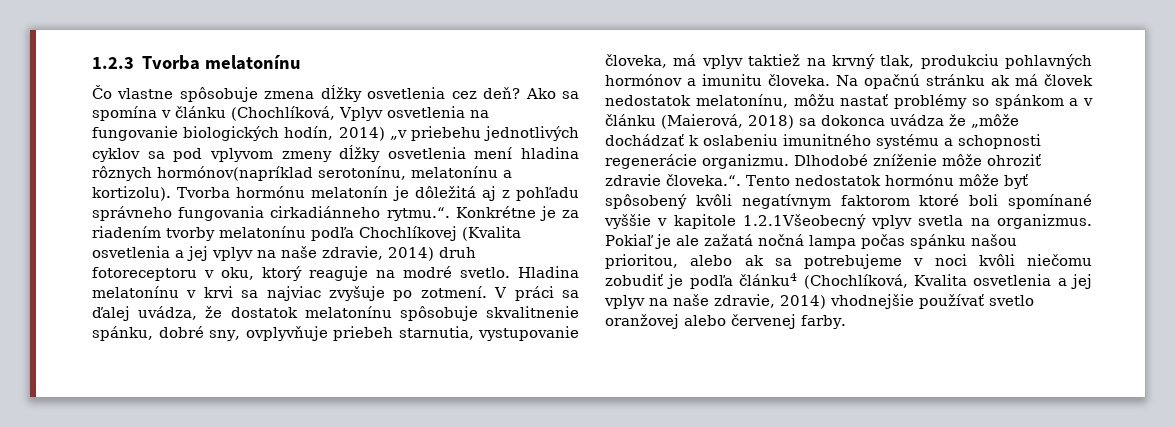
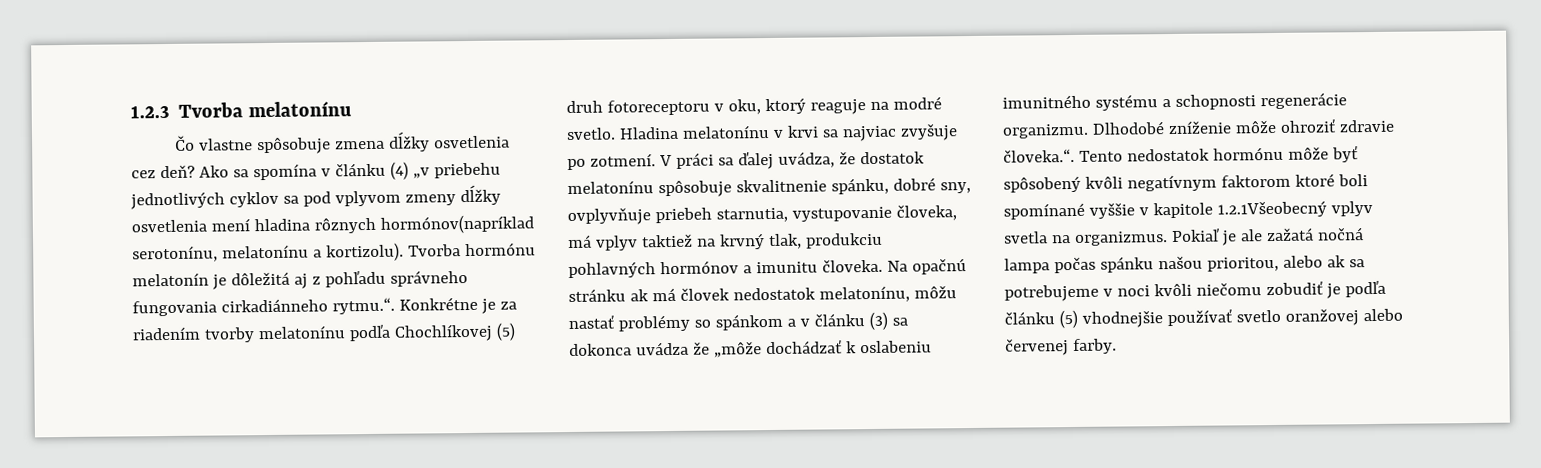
- Ako sa spomína v článku (Chochlíková, Vplyv osvetlenia na fungovanie biologických hodín, 2014) „v priebehu jednotlivých cyklov sa pod vplyvom zmeny dĺžky osvetlenia mení hladina rôznych hormónov(napríklad serotonínu, melatonínu a kortizolu).
+ Ako sa spomína v článku (4) „v priebehu jednotlivých cyklov sa pod vplyvom zmeny dĺžky osvetlenia mení hladina rôznych hormónov(napríklad serotonínu, melatonínu a kortizolu).
- Tvorba hormónu melatonín je dôležitá aj z pohľadu správneho fungovania cirkadiánneho rytmu.“. Konkrétne je za riadením tvorby melatonínu podľa Chochlíkovej (Kvalita osvetlenia a jej vplyv na naše zdravie, 2014) druh fotoreceptoru v oku, ktorý reaguje na modré svetlo.
+ Tvorba hormónu melatonín je dôležitá aj z pohľadu správneho fungovania cirkadiánneho rytmu.“. Konkrétne je za riadením tvorby melatonínu podľa Chochlíkovej (5) druh fotoreceptoru v oku, ktorý reaguje na modré svetlo.
- Na opačnú stránku ak má človek nedostatok melatonínu, môžu nastať problémy so spánkom a v článku (Maierová, 2018) sa dokonca uvádza že „môže dochádzať k oslabeniu imunitného systému a schopnosti regenerácie organizmu.
+ Na opačnú stránku ak má človek nedostatok melatonínu, môžu nastať problémy so spánkom a v článku (3) sa dokonca uvádza že „môže dochádzať k oslabeniu imunitného systému a schopnosti regenerácie organizmu.
- Pokiaľ je ale zažatá nočná lampa počas spánku našou prioritou, alebo ak sa potrebujeme v noci kvôli niečomu zobudiť je podľa článku4 (Chochlíková, Kvalita osvetlenia a jej vplyv na naše zdravie, 2014) vhodnejšie používať svetlo oranžovej alebo červenej farby.
+ Pokiaľ je ale zažatá nočná lampa počas spánku našou prioritou, alebo ak sa potrebujeme v noci kvôli niečomu zobudiť je podľa článku (5) vhodnejšie používať svetlo oranžovej alebo červenej farby.

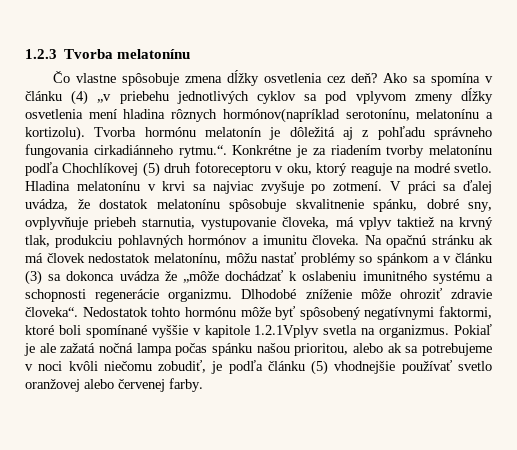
- Dlhodobé zníženie môže ohroziť zdravie človeka.“. Tento nedostatok hormónu môže byť spôsobený kvôli negatívnym faktorom ktoré boli spomínané vyššie v kapitole 1.2.1Všeobecný vplyv svetla na organizmus.
+ Dlhodobé zníženie môže ohroziť zdravie človeka“. Nedostatok tohto hormónu môže byť spôsobený negatívnymi faktormi, ktoré boli spomínané vyššie v kapitole 1.2.1Vplyv svetla na organizmus.
- Pokiaľ je ale zažatá nočná lampa počas spánku našou prioritou, alebo ak sa potrebujeme v noci kvôli niečomu zobudiť je podľa článku (5) vhodnejšie používať svetlo oranžovej alebo červenej farby.
+ Pokiaľ je ale zažatá nočná lampa počas spánku našou prioritou, alebo ak sa potrebujeme v noci kvôli niečomu zobudiť, je podľa článku (5) vhodnejšie používať svetlo oranžovej alebo červenej farby.

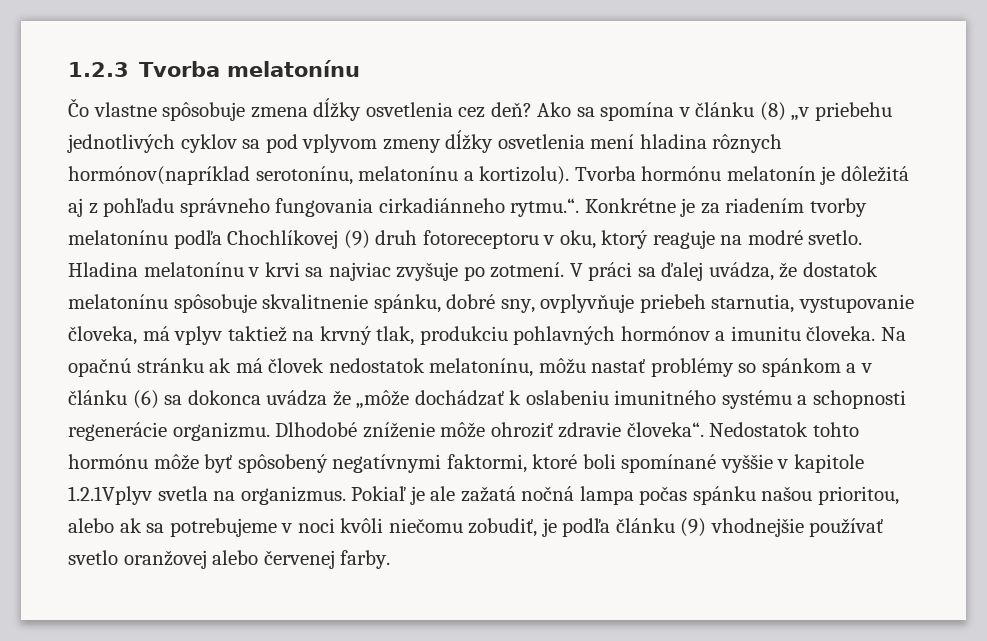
- Ako sa spomína v článku (4) „v priebehu jednotlivých cyklov sa pod vplyvom zmeny dĺžky osvetlenia mení hladina rôznych hormónov(napríklad serotonínu, melatonínu a kortizolu).
+ Ako sa spomína v článku (8) „v priebehu jednotlivých cyklov sa pod vplyvom zmeny dĺžky osvetlenia mení hladina rôznych hormónov(napríklad serotonínu, melatonínu a kortizolu).
- Tvorba hormónu melatonín je dôležitá aj z pohľadu správneho fungovania cirkadiánneho rytmu.“. Konkrétne je za riadením tvorby melatonínu podľa Chochlíkovej (5) druh fotoreceptoru v oku, ktorý reaguje na modré svetlo.
+ Tvorba hormónu melatonín je dôležitá aj z pohľadu správneho fungovania cirkadiánneho rytmu.“. Konkrétne je za riadením tvorby melatonínu podľa Chochlíkovej (9) druh fotoreceptoru v oku, ktorý reaguje na modré svetlo.
- Na opačnú stránku ak má človek nedostatok melatonínu, môžu nastať problémy so spánkom a v článku (3) sa dokonca uvádza že „môže dochádzať k oslabeniu imunitného systému a schopnosti regenerácie organizmu.
+ Na opačnú stránku ak má človek nedostatok melatonínu, môžu nastať problémy so spánkom a v článku (6) sa dokonca uvádza že „môže dochádzať k oslabeniu imunitného systému a schopnosti regenerácie organizmu.
- Pokiaľ je ale zažatá nočná lampa počas spánku našou prioritou, alebo ak sa potrebujeme v noci kvôli niečomu zobudiť, je podľa článku (5) vhodnejšie používať svetlo oranžovej alebo červenej farby.
+ Pokiaľ je ale zažatá nočná lampa počas spánku našou prioritou, alebo ak sa potrebujeme v noci kvôli niečomu zobudiť, je podľa článku (9) vhodnejšie používať svetlo oranžovej alebo červenej farby.

